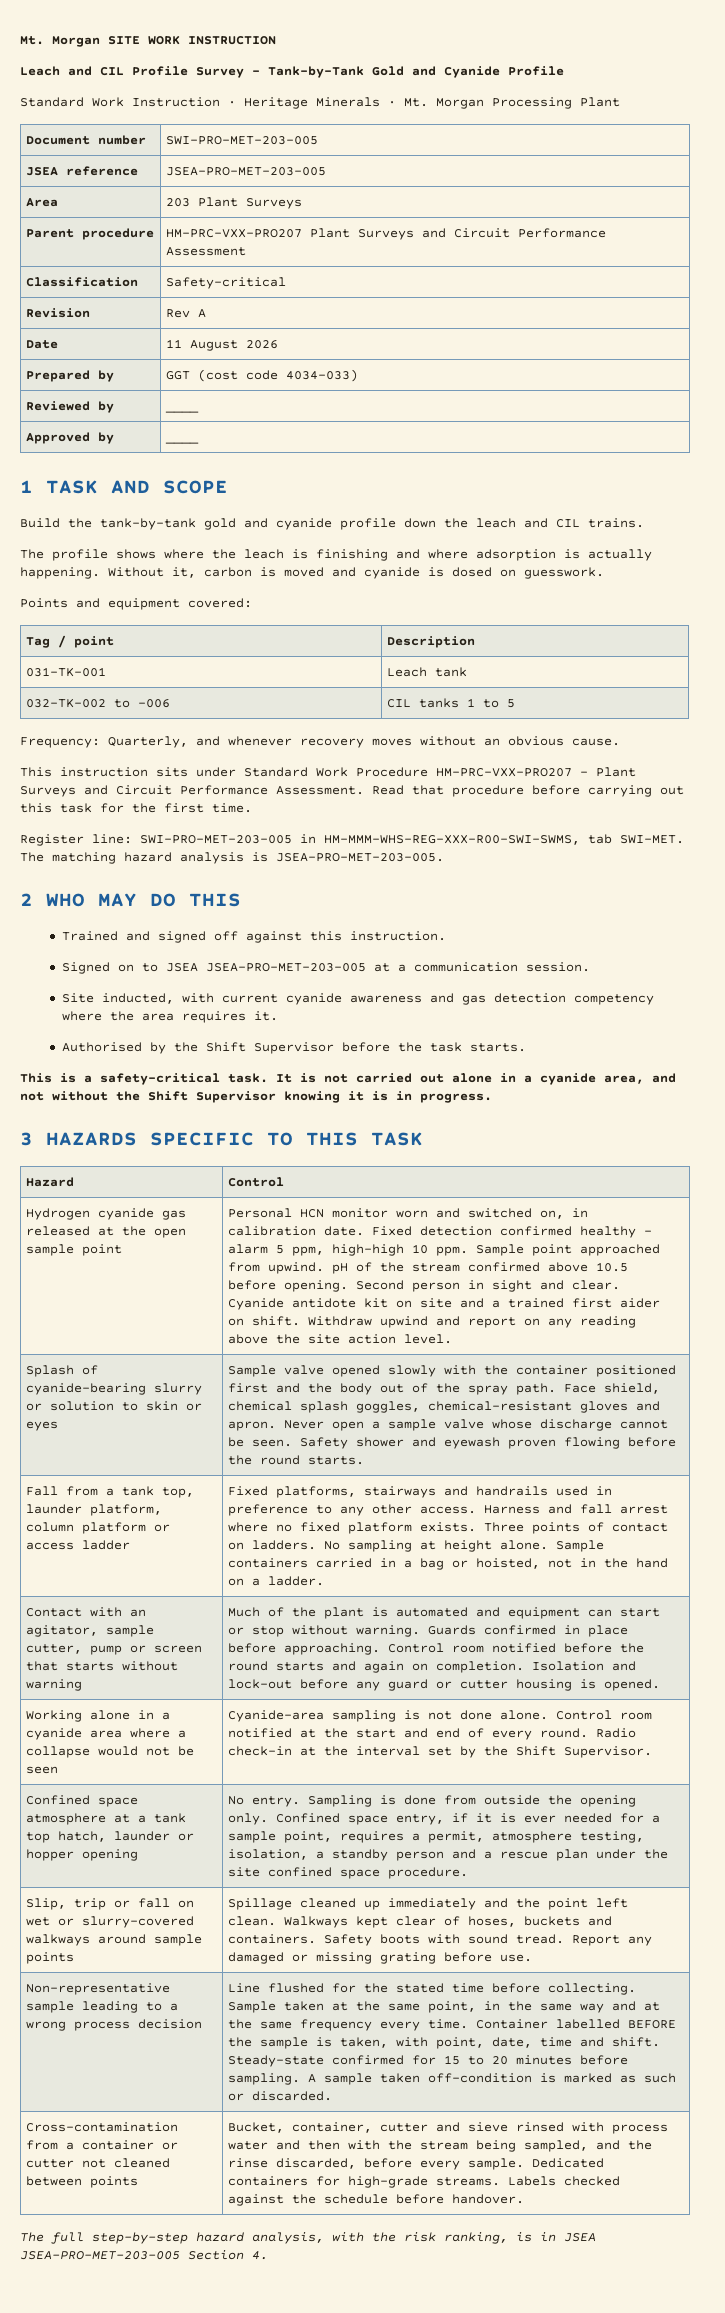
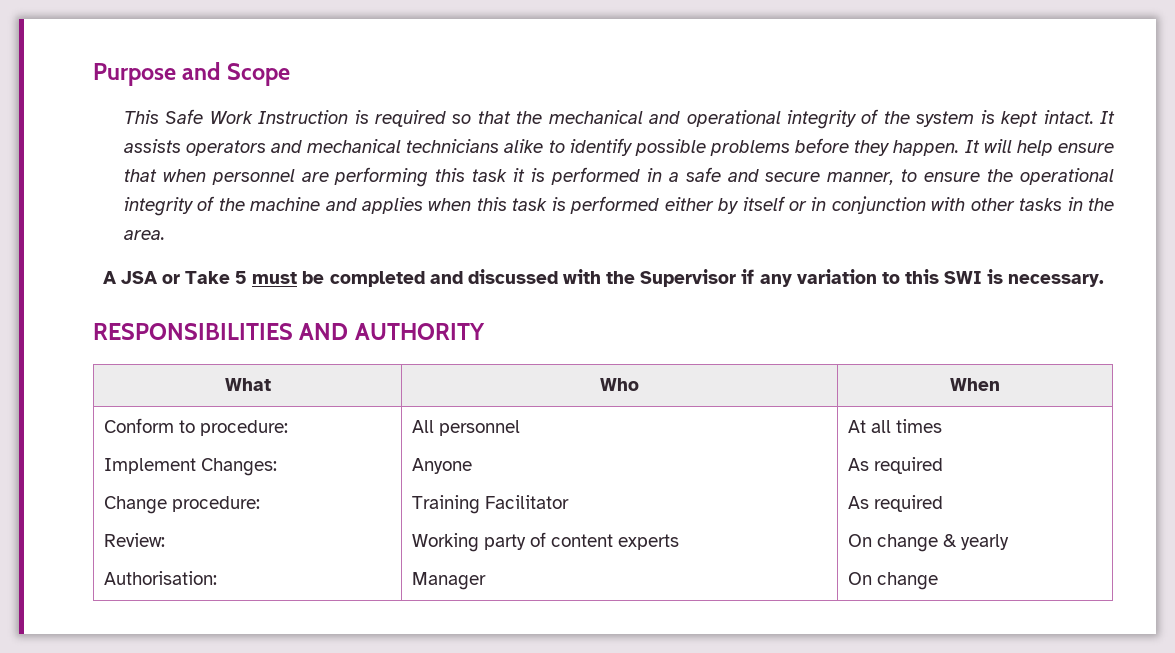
- Mt. Morgan SITE WORK INSTRUCTION
- Leach and CIL Profile Survey - Tank-by-Tank Gold and Cyanide Profile
- Standard Work Instruction · Heritage Minerals · Mt. Morgan Processing Plant
- Document number | SWI-PRO-MET-203-005
- JSEA reference | JSEA-PRO-MET-203-005
- Area | 203 Plant Surveys
- Parent procedure | HM-PRC-VXX-PRO207 Plant Surveys and Circuit Performance Assessment
- Classification | Safety-critical
- Revision | Rev A
- Date | 11 August 2026
- Prepared by | GGT (cost code 4034-033)
- Reviewed by | ____
- Approved by | ____
- 1 TASK AND SCOPE
- Build the tank-by-tank gold and cyanide profile down the leach and CIL trains.
- The profile shows where the leach is finishing and where adsorption is actually happening. Without it, carbon is moved and cyanide is dosed on guesswork.
- Points and equipment covered:
- Tag / point | Description
- 031-TK-001 | Leach tank
- 032-TK-002 to -006 | CIL tanks 1 to 5
- Frequency: Quarterly, and whenever recovery moves without an obvious cause.
- This instruction sits under Standard Work Procedure HM-PRC-VXX-PRO207 - Plant Surveys and Circuit Performance Assessment. Read that procedure before carrying out this task for the first time.
- Register line: SWI-PRO-MET-203-005 in HM-MMM-WHS-REG-XXX-R00-SWI-SWMS, tab SWI-MET. The matching hazard analysis is JSEA-PRO-MET-203-005.
- 2 WHO MAY DO THIS
- Trained and signed off against this instruction.
- Signed on to JSEA JSEA-PRO-MET-203-005 at a communication session.
- Site inducted, with current cyanide awareness and gas detection competency where the area requires it.
- Authorised by the Shift Supervisor before the task starts.
- This is a safety-critical task. It is not carried out alone in a cyanide area, and not without the Shift Supervisor knowing it is in progress.
- 3 HAZARDS SPECIFIC TO THIS TASK
- Hazard | Control
- Hydrogen cyanide gas released at the open sample point | Personal HCN monitor worn and switched on, in calibration date. Fixed detection confirmed healthy - alarm 5 ppm, high-high 10 ppm. Sample point approached from upwind. pH of the stream confirmed above 10.5 before opening. Second person in sight and clear. Cyanide antidote kit on site and a trained first aider on shift. Withdraw upwind and report on any reading above the site action level.
- Splash of cyanide-bearing slurry or solution to skin or eyes | Sample valve opened slowly with the container positioned first and the body out of the spray path. Face shield, chemical splash goggles, chemical-resistant gloves and apron. Never open a sample valve whose discharge cannot be seen. Safety shower and eyewash proven flowing before the round starts.
- Fall from a tank top, launder platform, column platform or access ladder | Fixed platforms, stairways and handrails used in preference to any other access. Harness and fall arrest where no fixed platform exists. Three points of contact on ladders. No sampling at height alone. Sample containers carried in a bag or hoisted, not in the hand on a ladder.
- Contact with an agitator, sample cutter, pump or screen that starts without warning | Much of the plant is automated and equipment can start or stop without warning. Guards confirmed in place before approaching. Control room notified before the round starts and again on completion. Isolation and lock-out before any guard or cutter housing is opened.
- Working alone in a cyanide area where a collapse would not be seen | Cyanide-area sampling is not done alone. Control room notified at the start and end of every round. Radio check-in at the interval set by the Shift Supervisor.
- Confined space atmosphere at a tank top hatch, launder or hopper opening | No entry. Sampling is done from outside the opening only. Confined space entry, if it is ever needed for a sample point, requires a permit, atmosphere testing, isolation, a standby person and a rescue plan under the site confined space procedure.
- Slip, trip or fall on wet or slurry-covered walkways around sample points | Spillage cleaned up immediately and the point left clean. Walkways kept clear of hoses, buckets and containers. Safety boots with sound tread. Report any damaged or missing grating before use.
- Non-representative sample leading to a wrong process decision | Line flushed for the stated time before collecting. Sample taken at the same point, in the same way and at the same frequency every time. Container labelled BEFORE the sample is taken, with point, date, time and shift. Steady-state confirmed for 15 to 20 minutes before sampling. A sample taken off-condition is marked as such or discarded.
- Cross-contamination from a container or cutter not cleaned between points | Bucket, container, cutter and sieve rinsed with process water and then with the stream being sampled, and the rinse discarded, before every sample. Dedicated containers for high-grade streams. Labels checked against the schedule before handover.
- The full step-by-step hazard analysis, with the risk ranking, is in JSEA JSEA-PRO-MET-203-005 Section 4.
+ Purpose and Scope
+ This Safe Work Instruction is required so that the mechanical and operational integrity of the system is kept intact. It assists operators and mechanical technicians alike to identify possible problems before they happen. It will help ensure that when personnel are performing this task it is performed in a safe and secure manner, to ensure the operational integrity of the machine and applies when this task is performed either by itself or in conjunction with other tasks in the area.
+ A JSA or Take 5 must be completed and discussed with the Supervisor if any variation to this SWI is necessary.
+ RESPONSIBILITIES AND AUTHORITY
+ What | Who | When
+ Conform to procedure:
+ Implement Changes:
+ Change procedure:
+ Review:
+ Authorisation: | All personnel
+ Anyone
+ Training Facilitator
+ Working party of content experts
+ Manager | At all times
+ As required
+ As required
+ On change & yearly
+ On change

